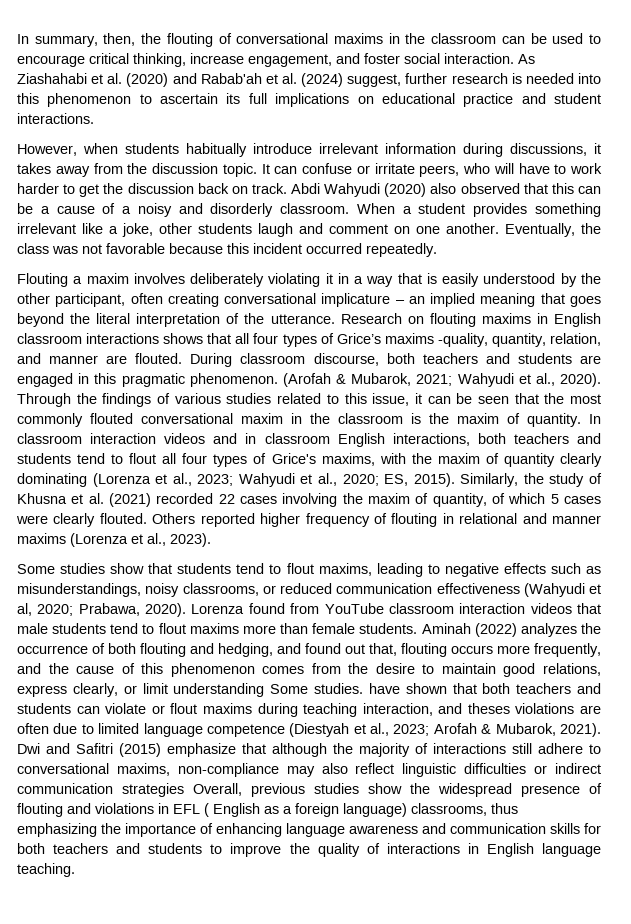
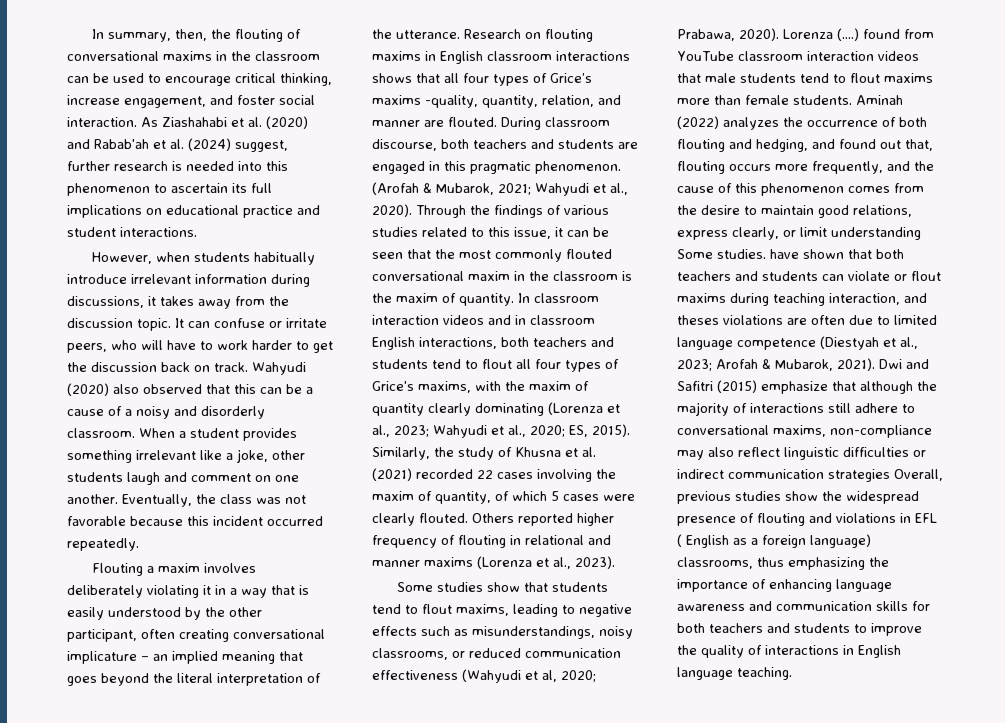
- Abdi Wahyudi (2020) also observed that this can be a cause of a noisy and disorderly classroom.
+ Wahyudi (2020) also observed that this can be a cause of a noisy and disorderly classroom.
- Lorenza found from YouTube classroom interaction videos that male students tend to flout maxims more than female students.
+ Lorenza (....) found from YouTube classroom interaction videos that male students tend to flout maxims more than female students.

